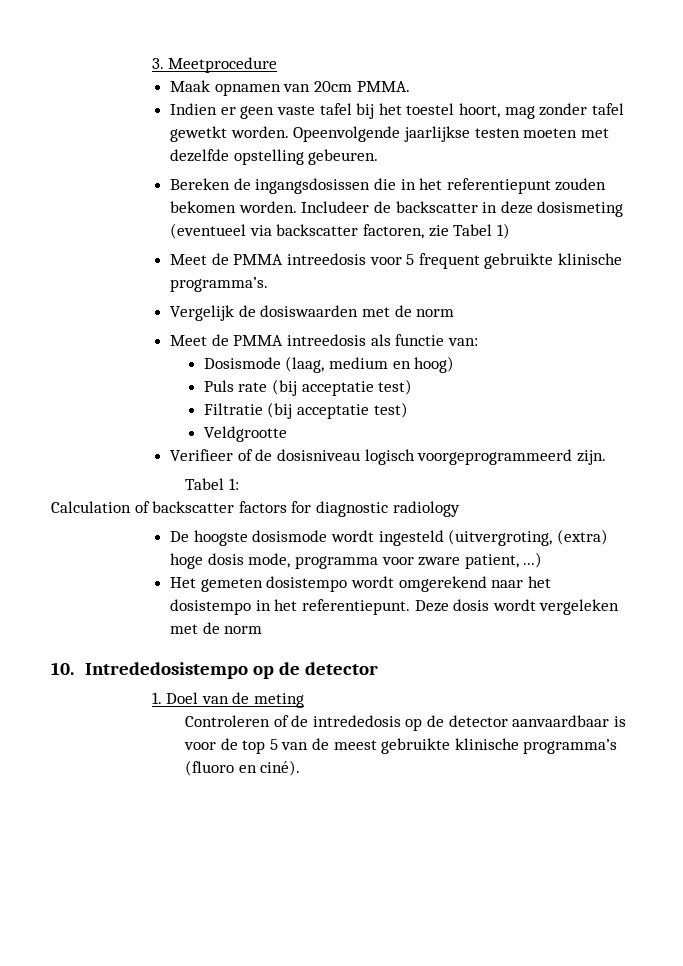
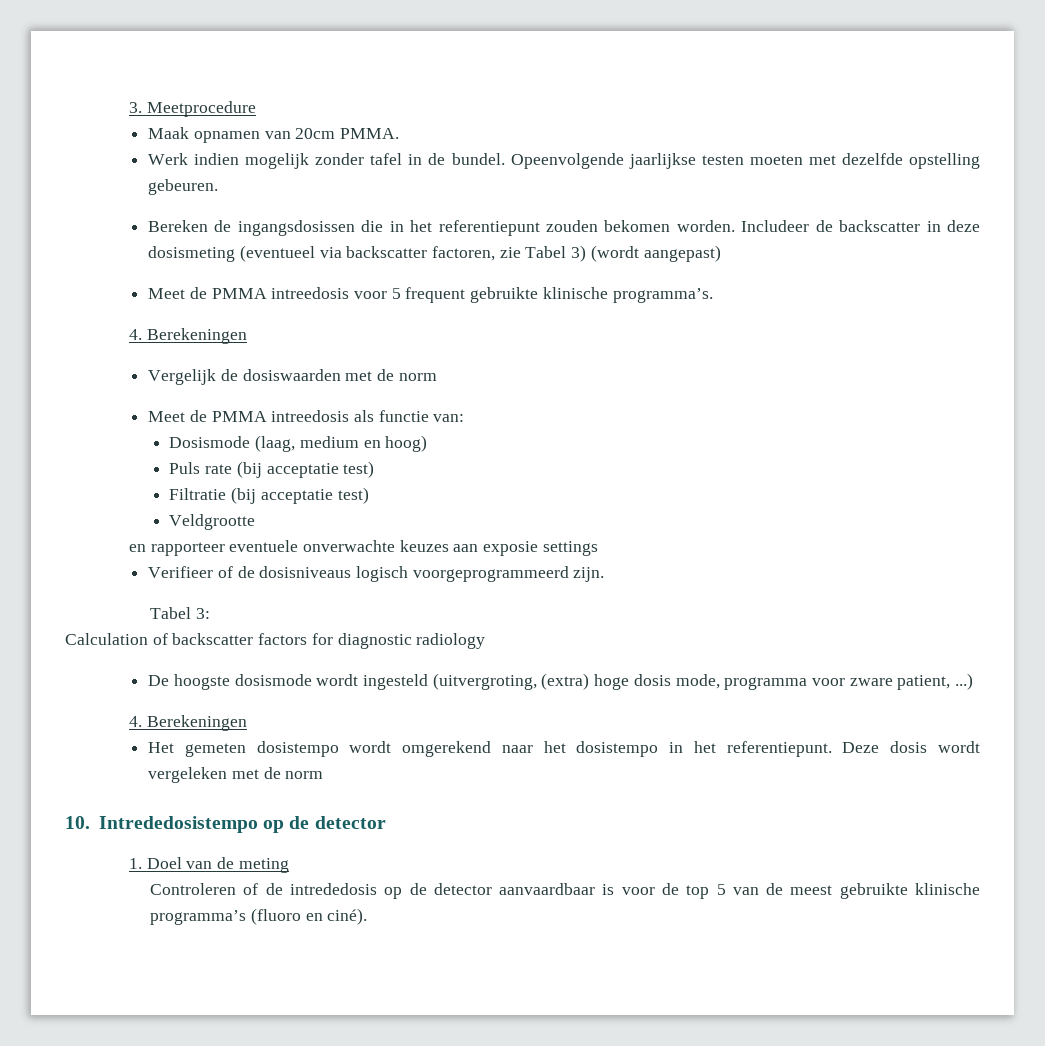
- Indien er geen vaste tafel bij het toestel hoort, mag zonder tafel gewetkt worden.
+ Werk indien mogelijk zonder tafel in de bundel.
- Includeer de backscatter in deze dosismeting (eventueel via backscatter factoren, zie Tabel 1)
+ Includeer de backscatter in deze dosismeting (eventueel via backscatter factoren, zie Tabel 3) (wordt aangepast)
  Meet de PMMA intreedosis voor 5 frequent gebruikte klinische programma’s.
+ 4. Berekeningen
+ en rapporteer eventuele onverwachte keuzes aan exposie settings
- Verifieer of de dosisniveau logisch voorgeprogrammeerd zijn.
+ Verifieer of de dosisniveaus logisch voorgeprogrammeerd zijn.
- Tabel 1:
+ Tabel 3:
  De hoogste dosismode wordt ingesteld (uitvergroting, (extra) hoge dosis mode, programma voor zware patient, ...)
+ 4. Berekeningen

